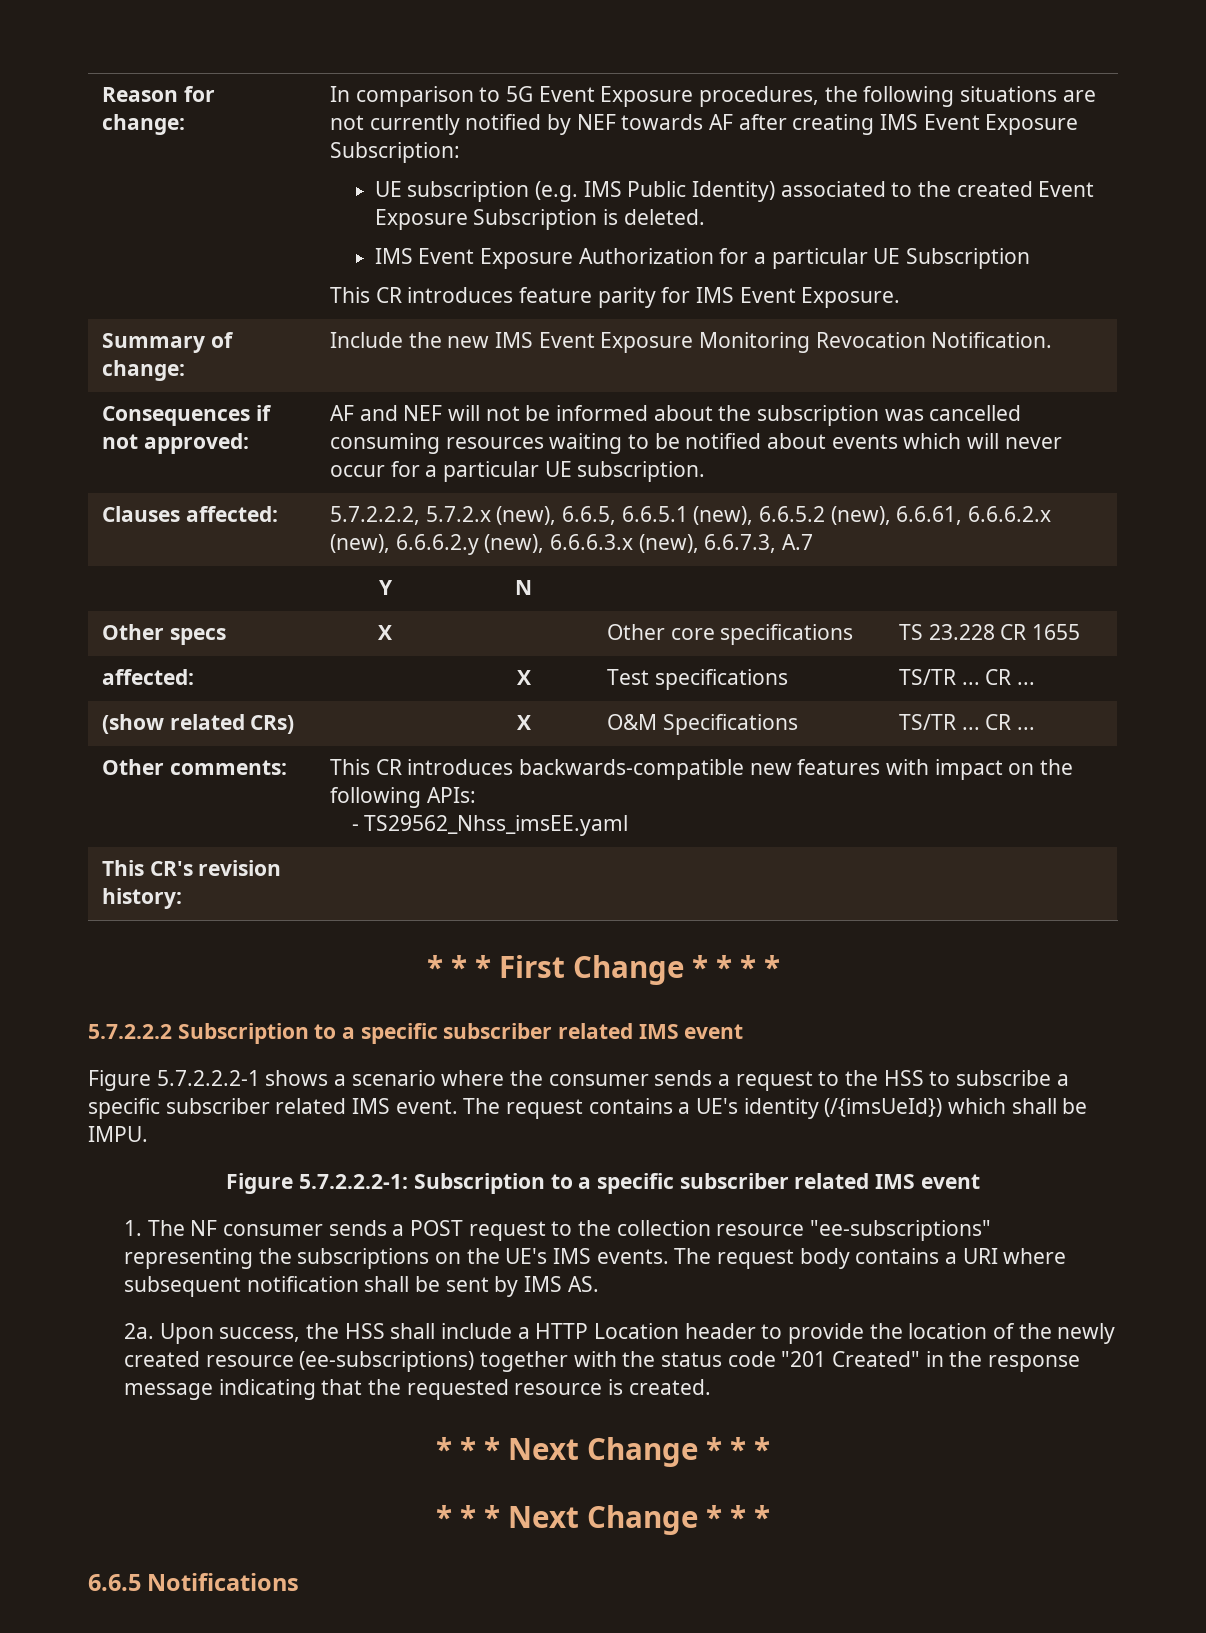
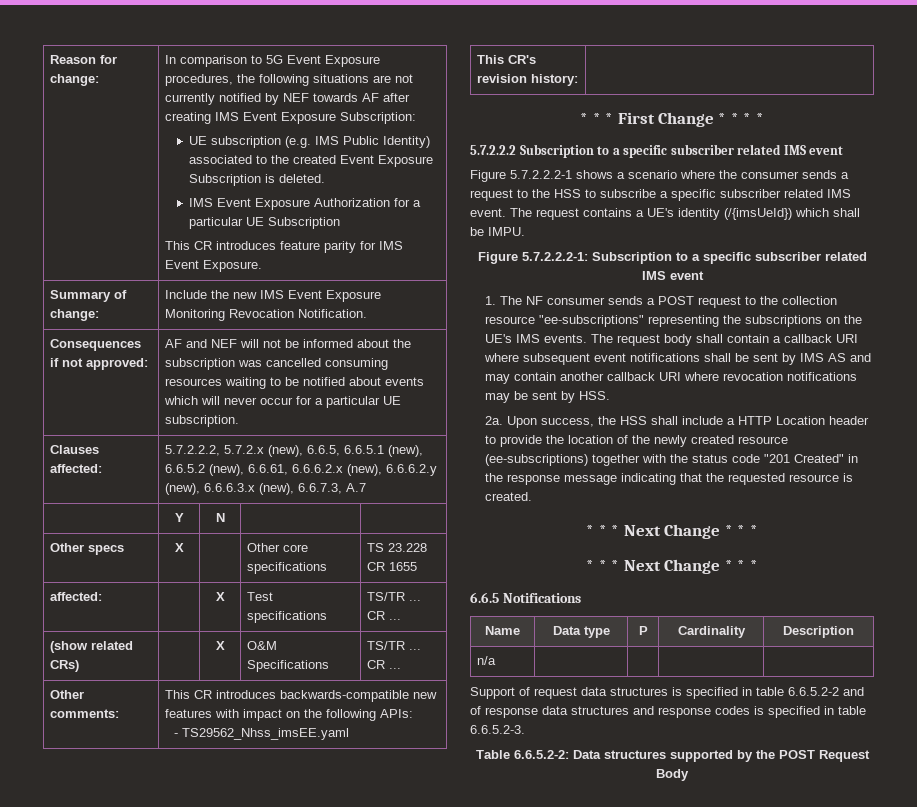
- The request body contains a URI where subsequent notification shall be sent by IMS AS.
+ The request body shall contain a callback URI where subsequent event notifications shall be sent by IMS AS and may contain another callback URI where revocation notifications may be sent by HSS.
+ Name | Data type | P | Cardinality | Description
+ n/a | | | |
+ Support of request data structures is specified in table 6.6.5.2-2 and of response data structures and response codes is specified in table 6.6.5.2-3.
+ Table 6.6.5.2-2: Data structures supported by the POST Request Body

